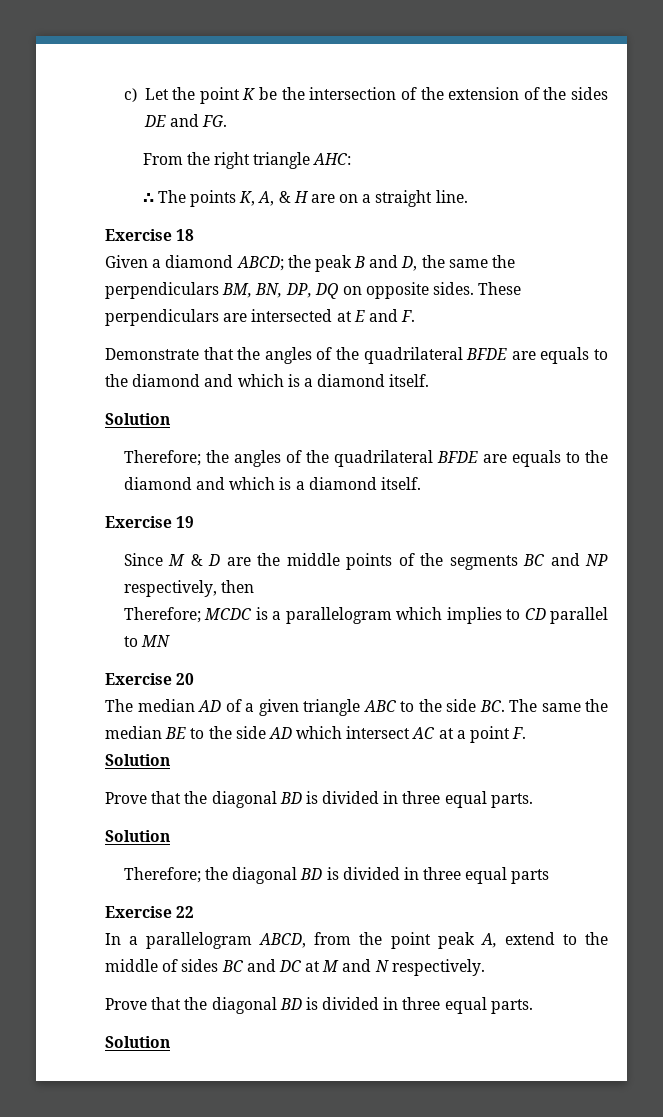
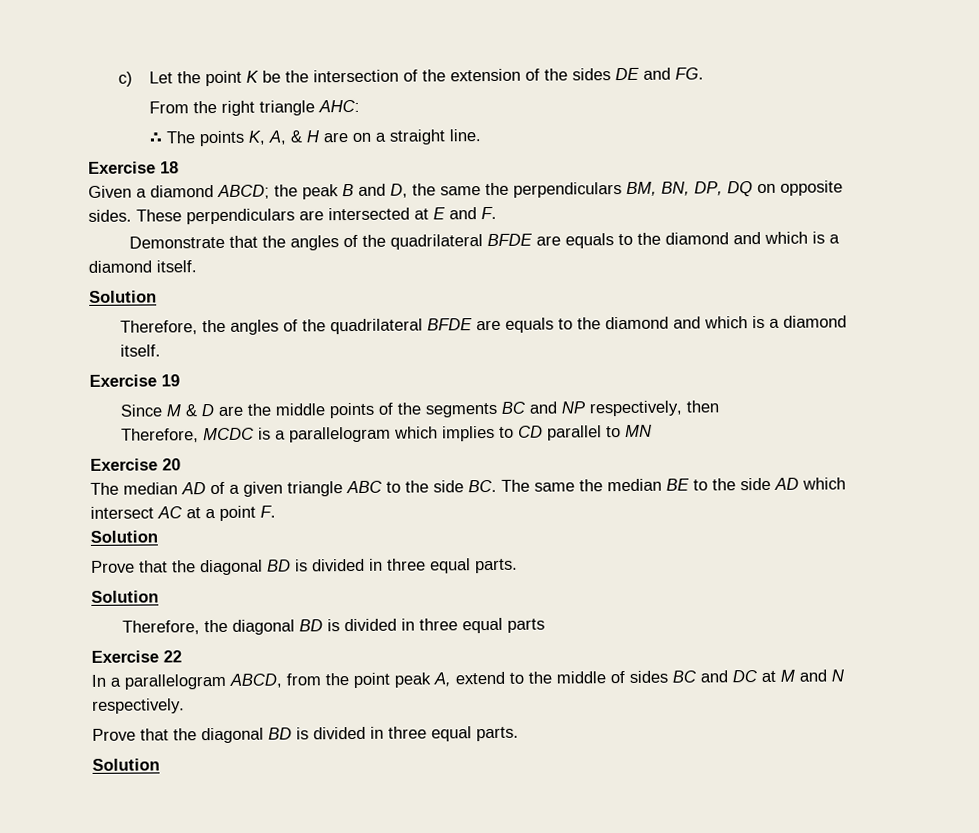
- Therefore; the angles of the quadrilateral BFDE are equals to the diamond and which is a diamond itself.
+ Therefore, the angles of the quadrilateral BFDE are equals to the diamond and which is a diamond itself.
- Therefore; MCDC is a parallelogram which implies to CD parallel to MN
+ Therefore, MCDC is a parallelogram which implies to CD parallel to MN
- Therefore; the diagonal BD is divided in three equal parts
+ Therefore, the diagonal BD is divided in three equal parts

